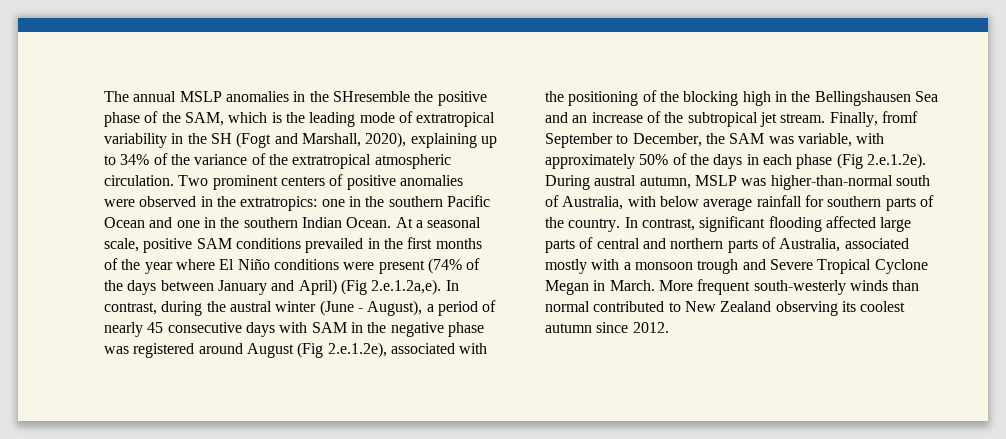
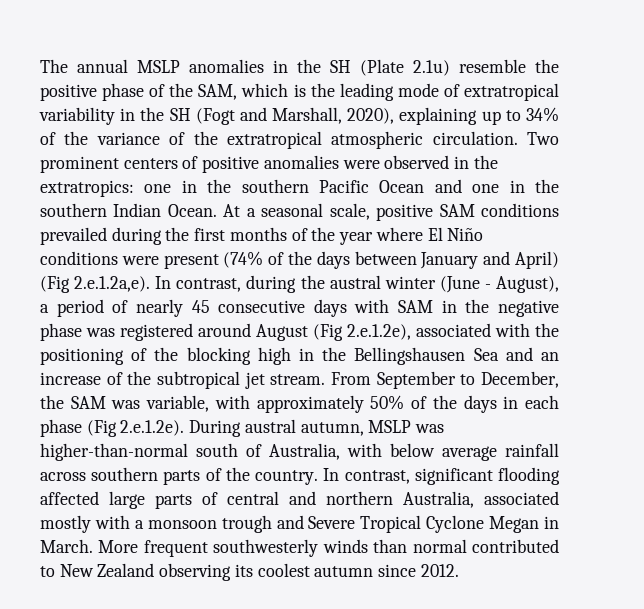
- The annual MSLP anomalies in the SHresemble the positive phase of the SAM, which is the leading mode of extratropical variability in the SH (Fogt and Marshall, 2020), explaining up to 34% of the variance of the extratropical atmospheric circulation.
+ The annual MSLP anomalies in the SH (Plate 2.1u) resemble the positive phase of the SAM, which is the leading mode of extratropical variability in the SH (Fogt and Marshall, 2020), explaining up to 34% of the variance of the extratropical atmospheric circulation.
- At a seasonal scale, positive SAM conditions prevailed in the first months of the year where El Niño conditions were present (74% of the days between January and April) (Fig 2.e.1.2a,e). In contrast, during the austral winter (June - August), a period of nearly 45 consecutive days with SAM in the negative phase was registered around August (Fig 2.e.1.2e), associated with the positioning of the blocking high in the Bellingshausen Sea and an increase of the subtropical jet stream.
+ At a seasonal scale, positive SAM conditions prevailed during the first months of the year where El Niño conditions were present (74% of the days between January and April) (Fig 2.e.1.2a,e). In contrast, during the austral winter (June - August), a period of nearly 45 consecutive days with SAM in the negative phase was registered around August (Fig 2.e.1.2e), associated with the positioning of the blocking high in the Bellingshausen Sea and an increase of the subtropical jet stream.
- Finally, fromf September to December, the SAM was variable, with approximately 50% of the days in each phase (Fig 2.e.1.2e). During austral autumn, MSLP was higher-than-normal south of Australia, with below average rainfall for southern parts of the country.
+ From September to December, the SAM was variable, with approximately 50% of the days in each phase (Fig 2.e.1.2e). During austral autumn, MSLP was higher-than-normal south of Australia, with below average rainfall across southern parts of the country.
- In contrast, significant flooding affected large parts of central and northern parts of Australia, associated mostly with a monsoon trough and Severe Tropical Cyclone Megan in March.
+ In contrast, significant flooding affected large parts of central and northern Australia, associated mostly with a monsoon trough and Severe Tropical Cyclone Megan in March.
- More frequent south-westerly winds than normal contributed to New Zealand observing its coolest autumn since 2012.
+ More frequent southwesterly winds than normal contributed to New Zealand observing its coolest autumn since 2012.

